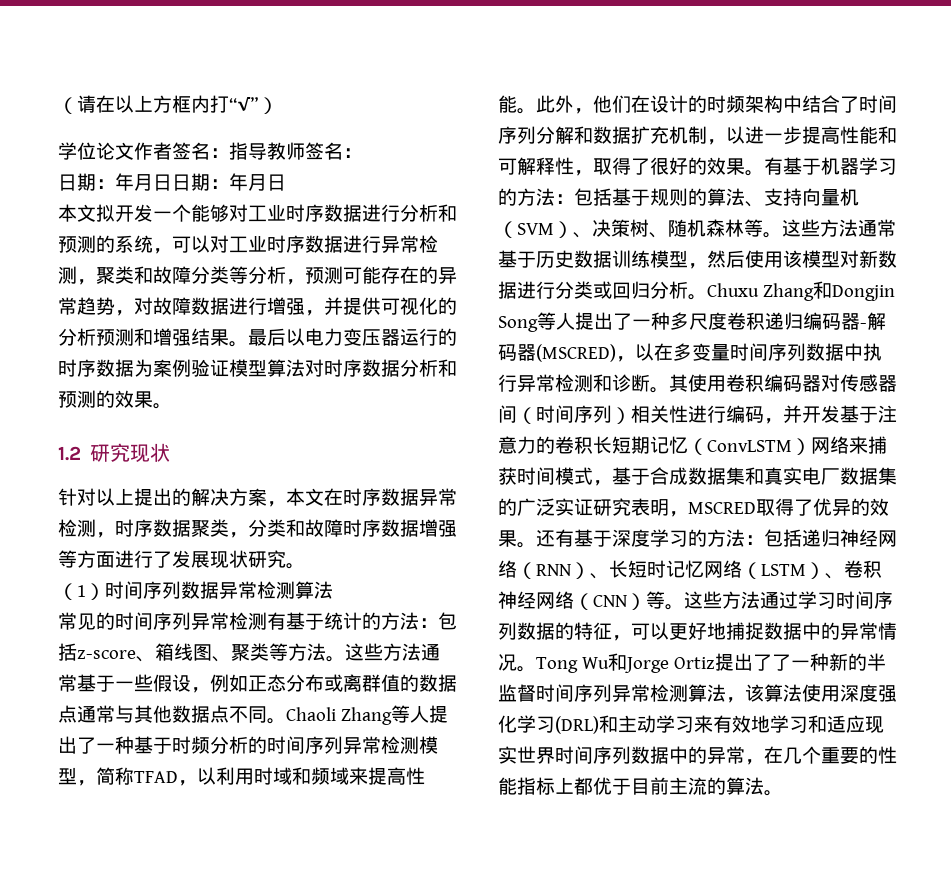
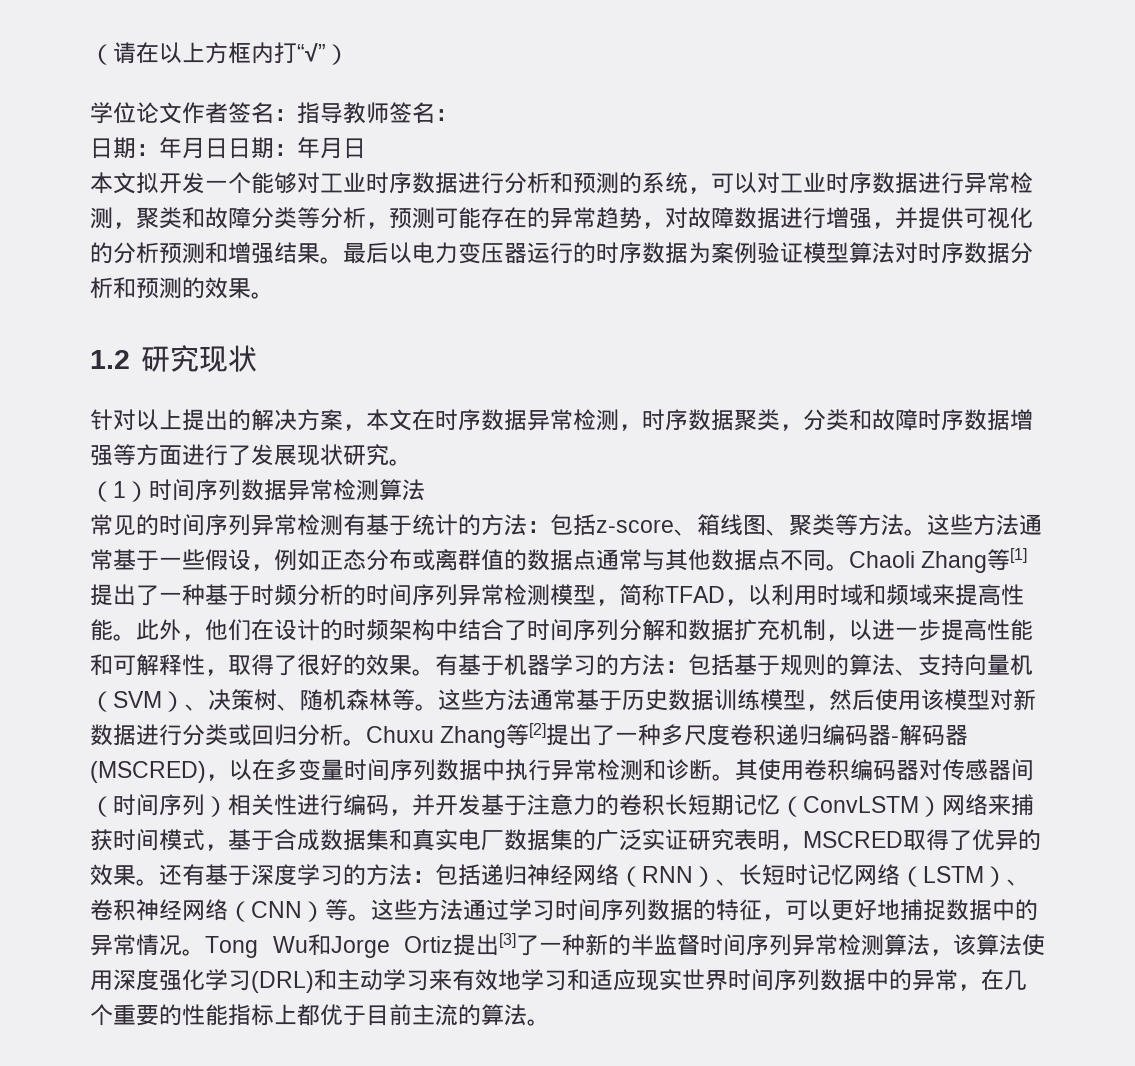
- Chaoli Zhang等人提出了一种基于时频分析的时间序列异常检测模型，简称TFAD，以利用时域和频域来提高性能。
+ Chaoli Zhang等[1]提出了一种基于时频分析的时间序列异常检测模型，简称TFAD，以利用时域和频域来提高性能。
- Chuxu Zhang和Dongjin Song等人提出了一种多尺度卷积递归编码器-解码器(MSCRED)，以在多变量时间序列数据中执行异常检测和诊断。
+ Chuxu Zhang等[2]提出了一种多尺度卷积递归编码器-解码器(MSCRED)，以在多变量时间序列数据中执行异常检测和诊断。
- Tong Wu和Jorge Ortiz提出了了一种新的半监督时间序列异常检测算法，该算法使用深度强化学习(DRL)和主动学习来有效地学习和适应现实世界时间序列数据中的异常，在几个重要的性能指标上都优于目前主流的算法。
+ Tong Wu和Jorge Ortiz提出[3]了一种新的半监督时间序列异常检测算法，该算法使用深度强化学习(DRL)和主动学习来有效地学习和适应现实世界时间序列数据中的异常，在几个重要的性能指标上都优于目前主流的算法。

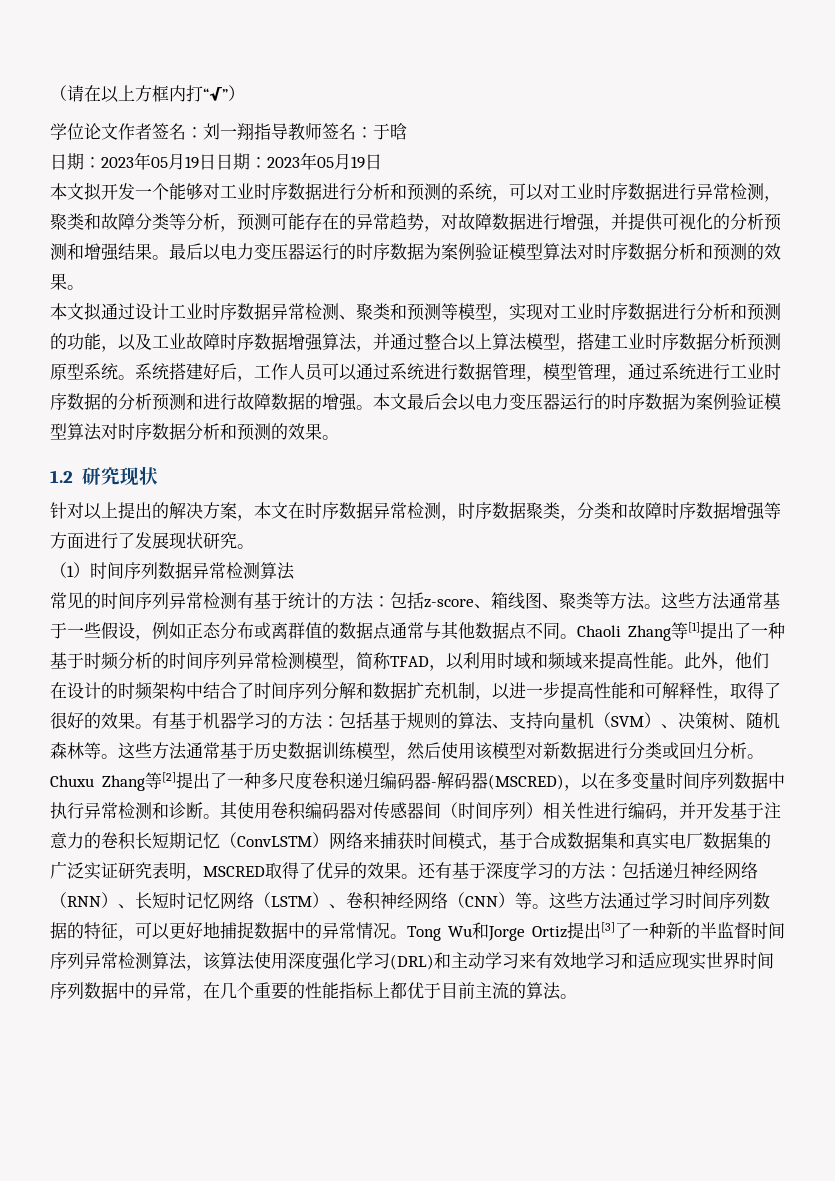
- 学位论文作者签名：指导教师签名：
- 日期：年月日日期：年月日
+ 学位论文作者签名：刘一翔指导教师签名：于晗
+ 日期：2023年05月19日日期：2023年05月19日
+ 本文拟通过设计工业时序数据异常检测、聚类和预测等模型，实现对工业时序数据进行分析和预测的功能，以及工业故障时序数据增强算法，并通过整合以上算法模型，搭建工业时序数据分析预测原型系统。系统搭建好后，工作人员可以通过系统进行数据管理，模型管理，通过系统进行工业时序数据的分析预测和进行故障数据的增强。本文最后会以电力变压器运行的时序数据为案例验证模型算法对时序数据分析和预测的效果。

